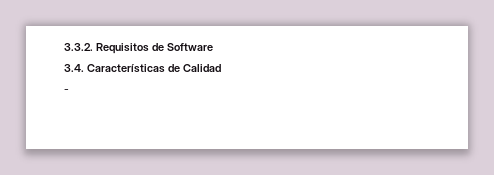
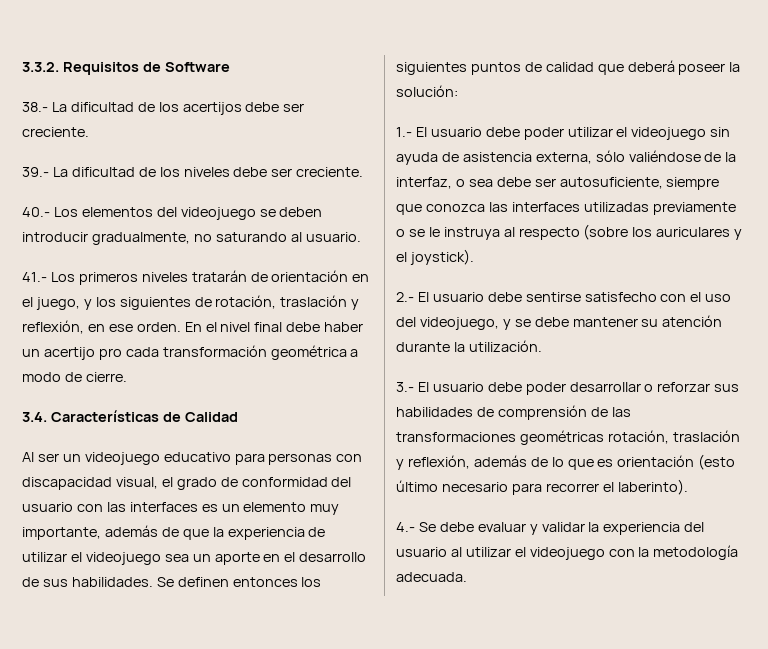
+ 38.- La dificultad de los acertijos debe ser creciente.
+ 39.- La dificultad de los niveles debe ser creciente.
+ 40.- Los elementos del videojuego se deben introducir gradualmente, no saturando al usuario.
+ 41.- Los primeros niveles tratarán de orientación en el juego, y los siguientes de rotación, traslación y reflexión, en ese orden. En el nivel final debe haber un acertijo pro cada transformación geométrica a modo de cierre.
  3.4. Características de Calidad
- -
+ Al ser un videojuego educativo para personas con discapacidad visual, el grado de conformidad del usuario con las interfaces es un elemento muy importante, además de que la experiencia de utilizar el videojuego sea un aporte en el desarrollo de sus habilidades. Se definen entonces los siguientes puntos de calidad que deberá poseer la solución:
+ 1.- El usuario debe poder utilizar el videojuego sin ayuda de asistencia externa, sólo valiéndose de la interfaz, o sea debe ser autosuficiente, siempre que conozca las interfaces utilizadas previamente o se le instruya al respecto (sobre los auriculares y el joystick).
+ 2.- El usuario debe sentirse satisfecho con el uso del videojuego, y se debe mantener su atención durante la utilización.
+ 3.- El usuario debe poder desarrollar o reforzar sus habilidades de comprensión de las transformaciones geométricas rotación, traslación y reflexión, además de lo que es orientación (esto último necesario para recorrer el laberinto).
+ 4.- Se debe evaluar y validar la experiencia del usuario al utilizar el videojuego con la metodología adecuada.

